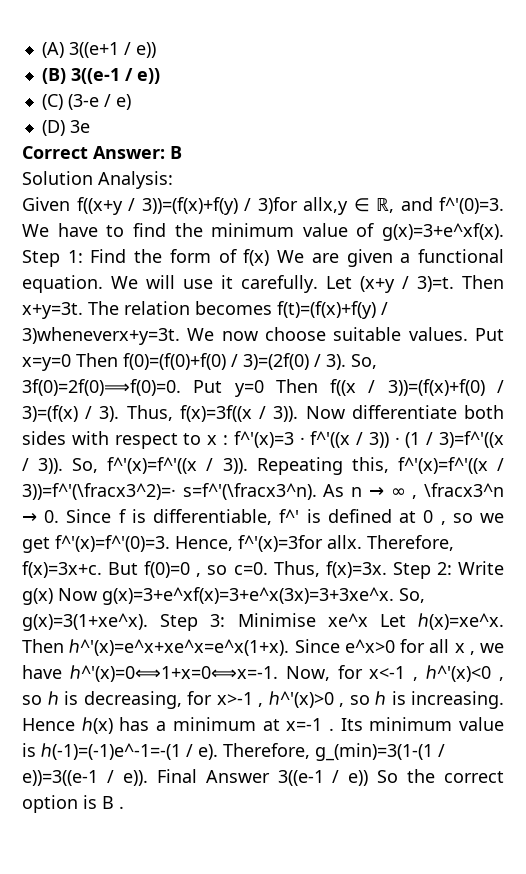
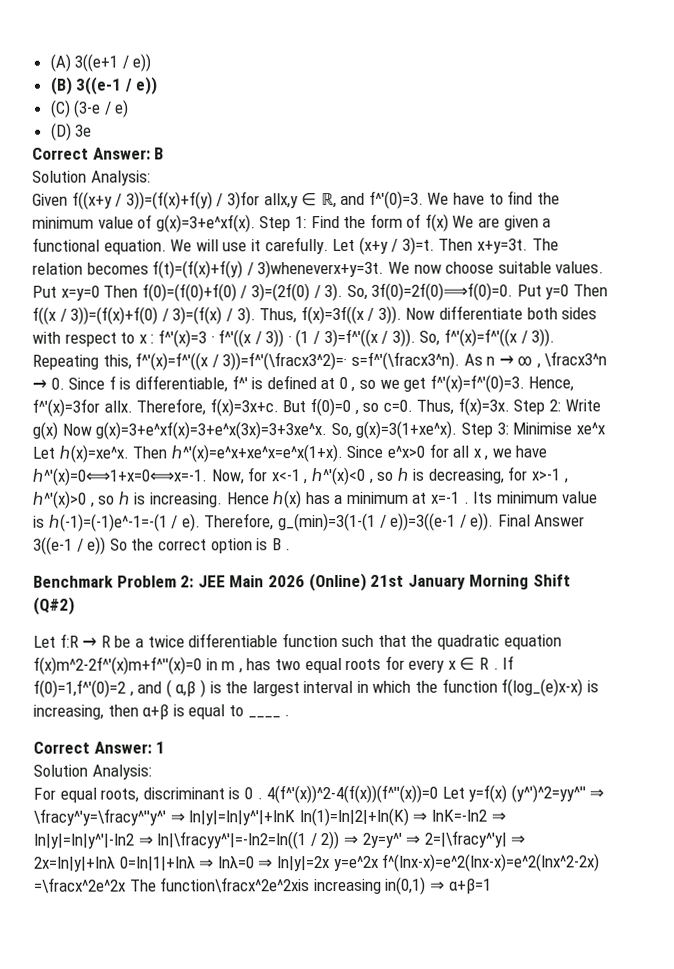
+ Benchmark Problem 2: JEE Main 2026 (Online) 21st January Morning Shift (Q#2)
+ Let f:R → R be a twice differentiable function such that the quadratic equation f(x)m^2-2f^'(x)m+f^''(x)=0 in m , has two equal roots for every x ∈ R . If f(0)=1,f^'(0)=2 , and ( α,β ) is the largest interval in which the function f(log_(e)x-x) is increasing, then α+β is equal to ____ .
+ Correct Answer: 1
+ Solution Analysis:
+ For equal roots, discriminant is 0 . 4(f^'(x))^2-4(f(x))(f^''(x))=0 Let y=f(x) (y^')^2=yy^'' ⇒ \fracy^'y=\fracy^''y^' ⇒ ln|y|=ln|y^'|+lnK ln(1)=ln|2|+ln(K) ⇒ lnK=-ln2 ⇒ ln|y|=ln|y^'|-ln2 ⇒ ln|\fracyy^'|=-ln2=ln((1 / 2)) ⇒ 2y=y^' ⇒ 2=|\fracy^'y| ⇒ 2x=ln|y|+lnλ 0=ln|1|+lnλ ⇒ lnλ=0 ⇒ ln|y|=2x y=e^2x f^(lnx-x)=e^2(lnx-x)=e^2(lnx^2-2x) =\fracx^2e^2x The function\fracx^2e^2xis increasing in(0,1) ⇒ α+β=1

